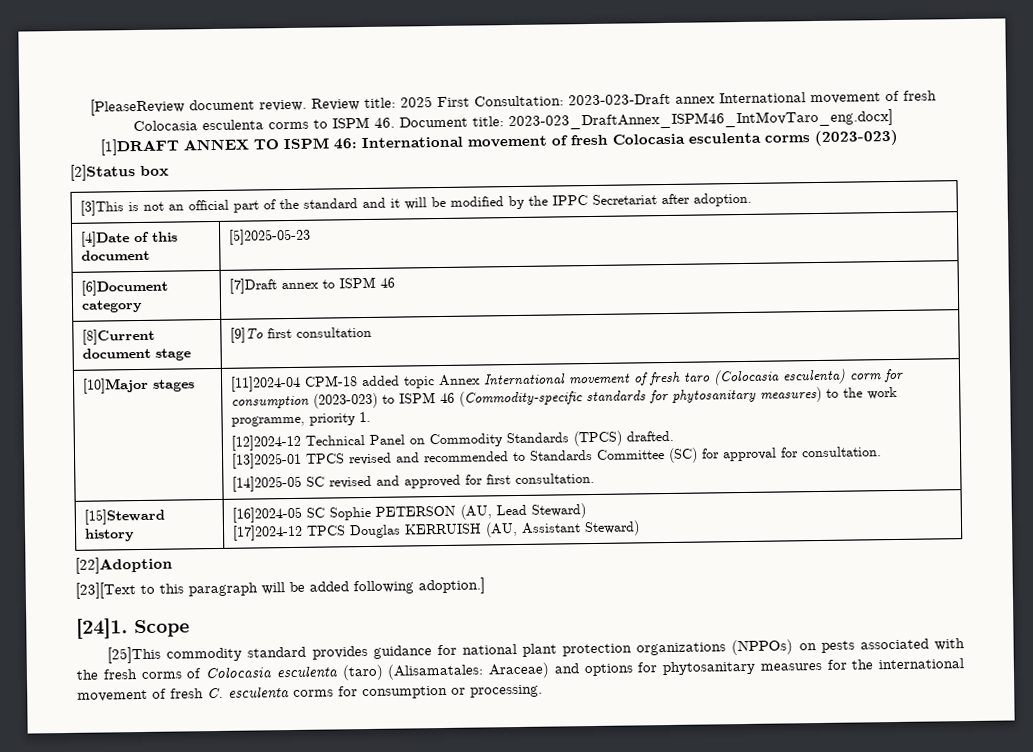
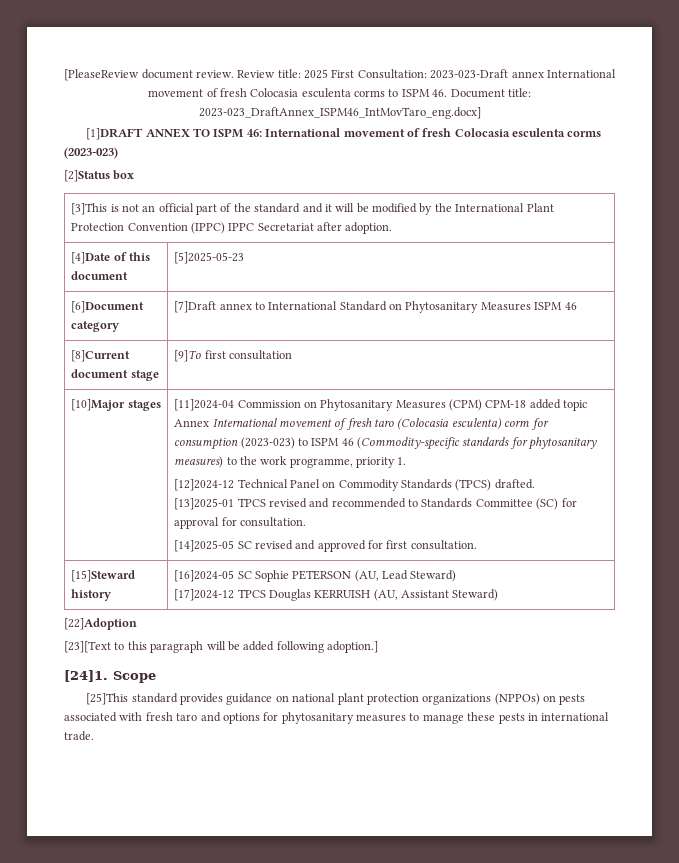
- [3]This is not an official part of the standard and it will be modified by the IPPC Secretariat after adoption.
+ [3]This is not an official part of the standard and it will be modified by the International Plant Protection Convention (IPPC) IPPC Secretariat after adoption.
- [6]Document category | [7]Draft annex to ISPM 46
+ [6]Document category | [7]Draft annex to International Standard on Phytosanitary Measures ISPM 46
- [11]2024-04 CPM-18 added topic Annex International movement of fresh taro (Colocasia esculenta) corm for consumption (2023-023) to ISPM 46 (Commodity-specific standards for phytosanitary measures) to the work programme, priority 1.
+ [11]2024-04 Commission on Phytosanitary Measures (CPM) CPM-18 added topic Annex International movement of fresh taro (Colocasia esculenta) corm for consumption (2023-023) to ISPM 46 (Commodity-specific standards for phytosanitary measures) to the work programme, priority 1.
- [25]This commodity standard provides guidance for national plant protection organizations (NPPOs) on pests associated with the fresh corms of Colocasia esculenta (taro) (Alisamatales: Araceae) and options for phytosanitary measures for the international movement of fresh C. esculenta corms for consumption or processing.
+ [25]This standard provides guidance on national plant protection organizations (NPPOs) on pests associated with fresh taro and options for phytosanitary measures to manage these pests in international trade.

